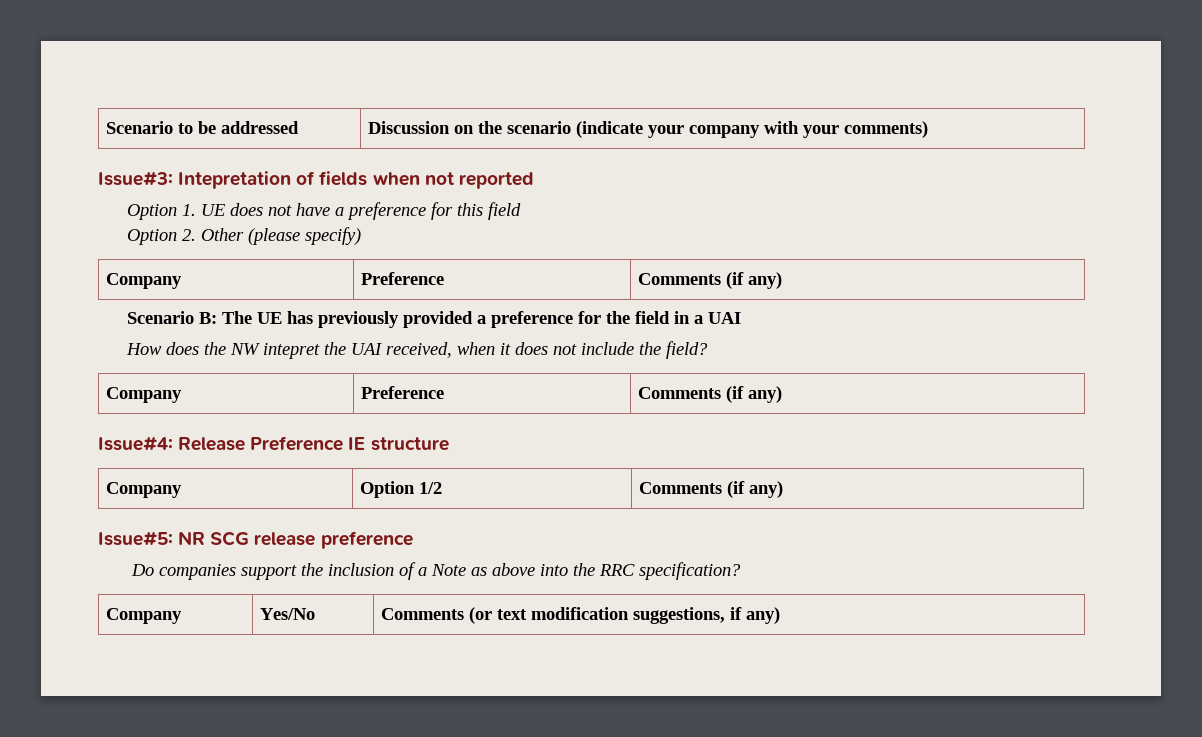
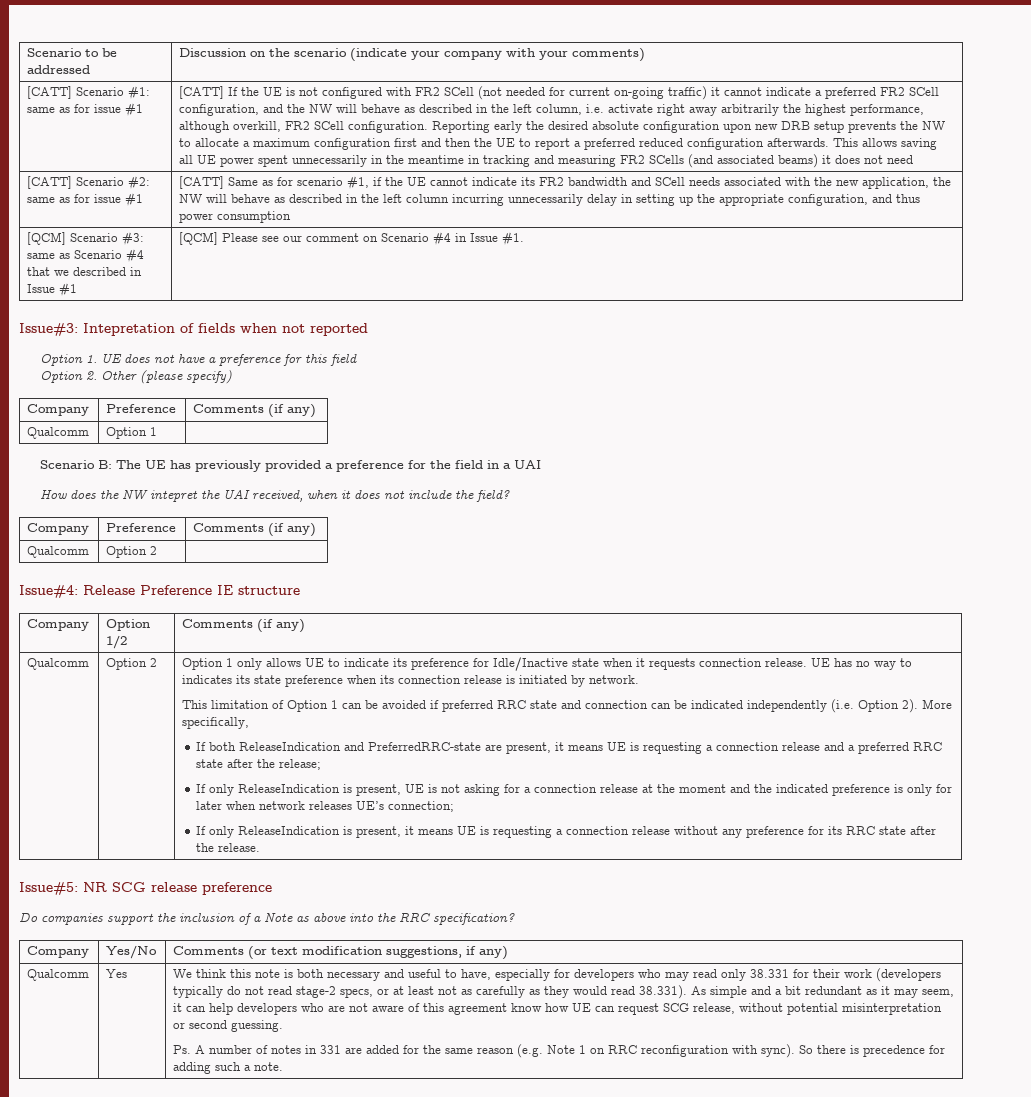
+ [CATT] Scenario #1: same as for issue #1 | [CATT] If the UE is not configured with FR2 SCell (not needed for current on-going traffic) it cannot indicate a preferred FR2 SCell configuration, and the NW will behave as described in the left column, i.e. activate right away arbitrarily the highest performance, although overkill, FR2 SCell configuration. Reporting early the desired absolute configuration upon new DRB setup prevents the NW to allocate a maximum configuration first and then the UE to report a preferred reduced configuration afterwards. This allows saving all UE power spent unnecessarily in the meantime in tracking and measuring FR2 SCells (and associated beams) it does not need
+ [CATT] Scenario #2: same as for issue #1 | [CATT] Same as for scenario #1, if the UE cannot indicate its FR2 bandwidth and SCell needs associated with the new application, the NW will behave as described in the left column incurring unnecessarily delay in setting up the appropriate configuration, and thus power consumption
+ [QCM] Scenario #3: same as Scenario #4 that we described in Issue #1 | [QCM] Please see our comment on Scenario #4 in Issue #1.
+ Qualcomm | Option 1 |
  How does the NW intepret the UAI received, when it does not include the field?
  Company | Preference | Comments (if any)
+ Qualcomm | Option 2 |
+ Qualcomm | Option 2 | Option 1 only allows UE to indicate its preference for Idle/Inactive state when it requests connection release. UE has no way to indicates its state preference when its connection release is initiated by network.
+ This limitation of Option 1 can be avoided if preferred RRC state and connection can be indicated independently (i.e. Option 2). More specifically,
+ If both ReleaseIndication and PreferredRRC-state are present, it means UE is requesting a connection release and a preferred RRC state after the release;
+ If only ReleaseIndication is present, UE is not asking for a connection release at the moment and the indicated preference is only for later when network releases UE’s connection;
+ If only ReleaseIndication is present, it means UE is requesting a connection release without any preference for its RRC state after the release.
+ Qualcomm | Yes | We think this note is both necessary and useful to have, especially for developers who may read only 38.331 for their work (developers typically do not read stage-2 specs, or at least not as carefully as they would read 38.331). As simple and a bit redundant as it may seem, it can help developers who are not aware of this agreement know how UE can request SCG release, without potential misinterpretation or second guessing.
+ Ps. A number of notes in 331 are added for the same reason (e.g. Note 1 on RRC reconfiguration with sync). So there is precedence for adding such a note.

